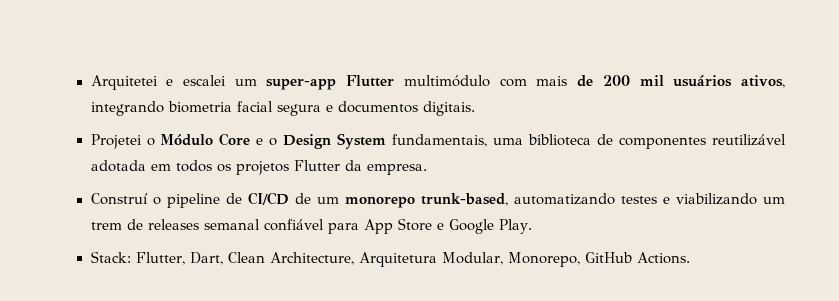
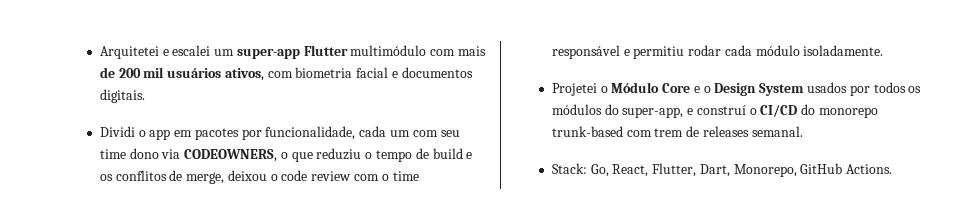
- Arquitetei e escalei um super-app Flutter multimódulo com mais de 200 mil usuários ativos, integrando biometria facial segura e documentos digitais.
+ Arquitetei e escalei um super-app Flutter multimódulo com mais de 200 mil usuários ativos, com biometria facial e documentos digitais.
+ Dividi o app em pacotes por funcionalidade, cada um com seu time dono via CODEOWNERS, o que reduziu o tempo de build e os conflitos de merge, deixou o code review com o time responsável e permitiu rodar cada módulo isoladamente.
- Projetei o Módulo Core e o Design System fundamentais, uma biblioteca de componentes reutilizável adotada em todos os projetos Flutter da empresa.
- Construí o pipeline de CI/CD de um monorepo trunk-based, automatizando testes e viabilizando um trem de releases semanal confiável para App Store e Google Play.
- Stack: Flutter, Dart, Clean Architecture, Arquitetura Modular, Monorepo, GitHub Actions.
+ Projetei o Módulo Core e o Design System usados por todos os módulos do super-app, e construí o CI/CD do monorepo trunk-based com trem de releases semanal.
+ Stack: Go, React, Flutter, Dart, Monorepo, GitHub Actions.

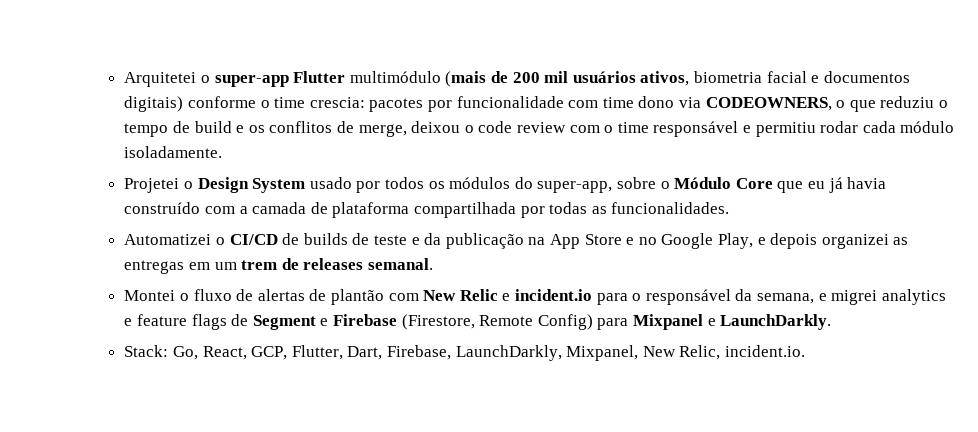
- Arquitetei e escalei um super-app Flutter multimódulo com mais de 200 mil usuários ativos, com biometria facial e documentos digitais.
- Dividi o app em pacotes por funcionalidade, cada um com seu time dono via CODEOWNERS, o que reduziu o tempo de build e os conflitos de merge, deixou o code review com o time responsável e permitiu rodar cada módulo isoladamente.
+ Arquitetei o super-app Flutter multimódulo (mais de 200 mil usuários ativos, biometria facial e documentos digitais) conforme o time crescia: pacotes por funcionalidade com time dono via CODEOWNERS, o que reduziu o tempo de build e os conflitos de merge, deixou o code review com o time responsável e permitiu rodar cada módulo isoladamente.
- Projetei o Módulo Core e o Design System usados por todos os módulos do super-app, e construí o CI/CD do monorepo trunk-based com trem de releases semanal.
+ Projetei o Design System usado por todos os módulos do super-app, sobre o Módulo Core que eu já havia construído com a camada de plataforma compartilhada por todas as funcionalidades.
+ Automatizei o CI/CD de builds de teste e da publicação na App Store e no Google Play, e depois organizei as entregas em um trem de releases semanal.
+ Montei o fluxo de alertas de plantão com New Relic e incident.io para o responsável da semana, e migrei analytics e feature flags de Segment e Firebase (Firestore, Remote Config) para Mixpanel e LaunchDarkly.
- Stack: Go, React, Flutter, Dart, Monorepo, GitHub Actions.
+ Stack: Go, React, GCP, Flutter, Dart, Firebase, LaunchDarkly, Mixpanel, New Relic, incident.io.

